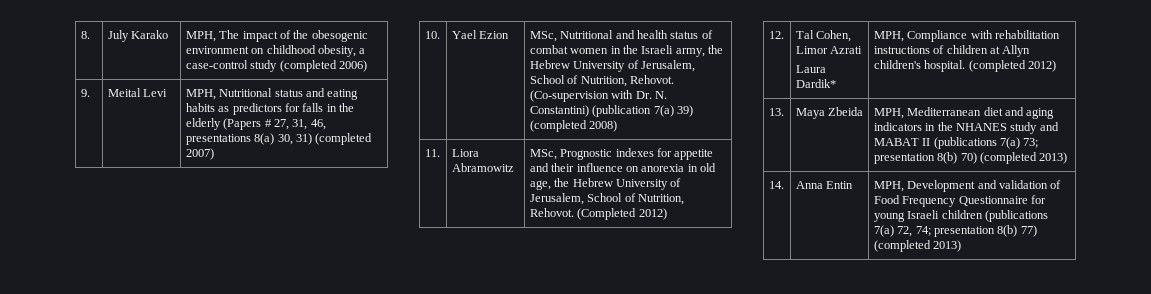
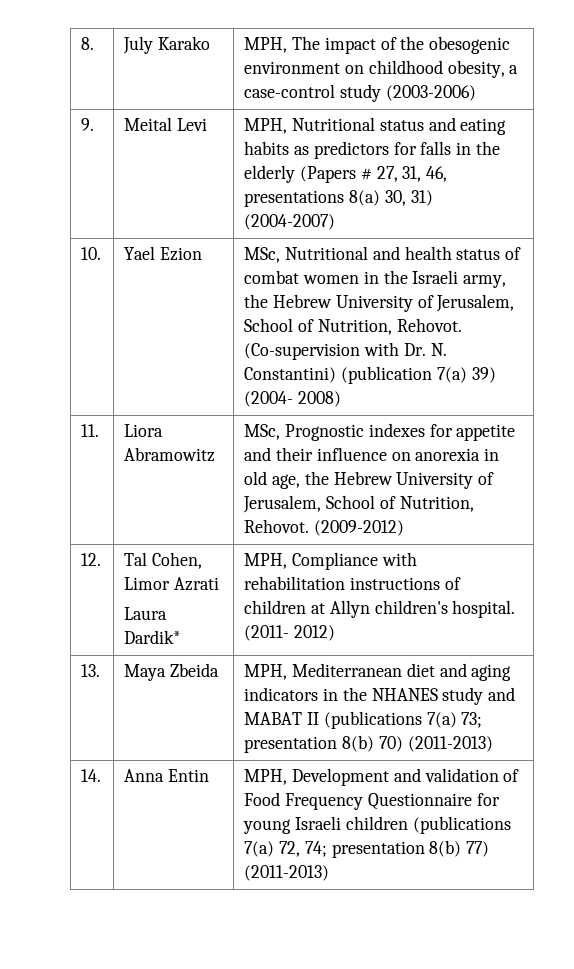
- 8. | July Karako | MPH, The impact of the obesogenic environment on childhood obesity, a case-control study (completed 2006)
+ 8. | July Karako | MPH, The impact of the obesogenic environment on childhood obesity, a case-control study (2003-2006)
- 9. | Meital Levi | MPH, Nutritional status and eating habits as predictors for falls in the elderly (Papers # 27, 31, 46, presentations 8(a) 30, 31) (completed 2007)
+ 9. | Meital Levi | MPH, Nutritional status and eating habits as predictors for falls in the elderly (Papers # 27, 31, 46, presentations 8(a) 30, 31) (2004-2007)
- 10. | Yael Ezion | MSc, Nutritional and health status of combat women in the Israeli army, the Hebrew University of Jerusalem, School of Nutrition, Rehovot. (Co-supervision with Dr. N. Constantini) (publication 7(a) 39) (completed 2008)
+ 10. | Yael Ezion | MSc, Nutritional and health status of combat women in the Israeli army, the Hebrew University of Jerusalem, School of Nutrition, Rehovot. (Co-supervision with Dr. N. Constantini) (publication 7(a) 39) (2004- 2008)
- 11. | Liora Abramowitz | MSc, Prognostic indexes for appetite and their influence on anorexia in old age, the Hebrew University of Jerusalem, School of Nutrition, Rehovot. (Completed 2012)
+ 11. | Liora Abramowitz | MSc, Prognostic indexes for appetite and their influence on anorexia in old age, the Hebrew University of Jerusalem, School of Nutrition, Rehovot. (2009-2012)
  12. | Tal Cohen, Limor Azrati
- Laura Dardik* | MPH, Compliance with rehabilitation instructions of children at Allyn children's hospital. (completed 2012)
+ Laura Dardik* | MPH, Compliance with rehabilitation instructions of children at Allyn children's hospital. (2011- 2012)
- 13. | Maya Zbeida | MPH, Mediterranean diet and aging indicators in the NHANES study and MABAT II (publications 7(a) 73; presentation 8(b) 70) (completed 2013)
+ 13. | Maya Zbeida | MPH, Mediterranean diet and aging indicators in the NHANES study and MABAT II (publications 7(a) 73; presentation 8(b) 70) (2011-2013)
- 14. | Anna Entin | MPH, Development and validation of Food Frequency Questionnaire for young Israeli children (publications 7(a) 72, 74; presentation 8(b) 77) (completed 2013)
+ 14. | Anna Entin | MPH, Development and validation of Food Frequency Questionnaire for young Israeli children (publications 7(a) 72, 74; presentation 8(b) 77) (2011-2013)

